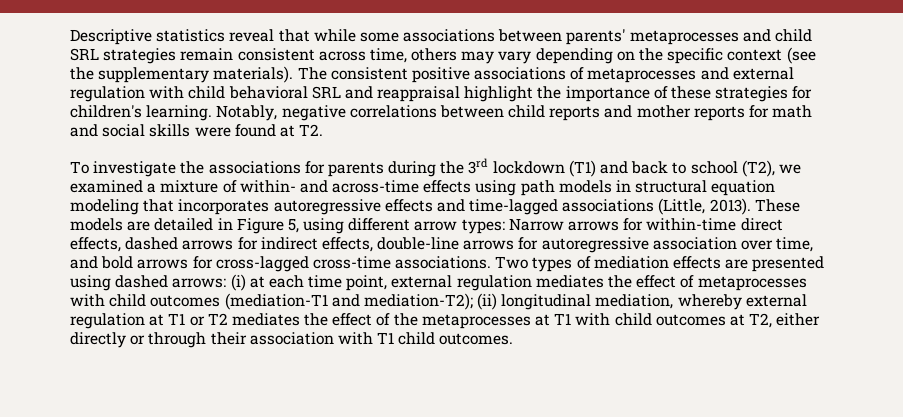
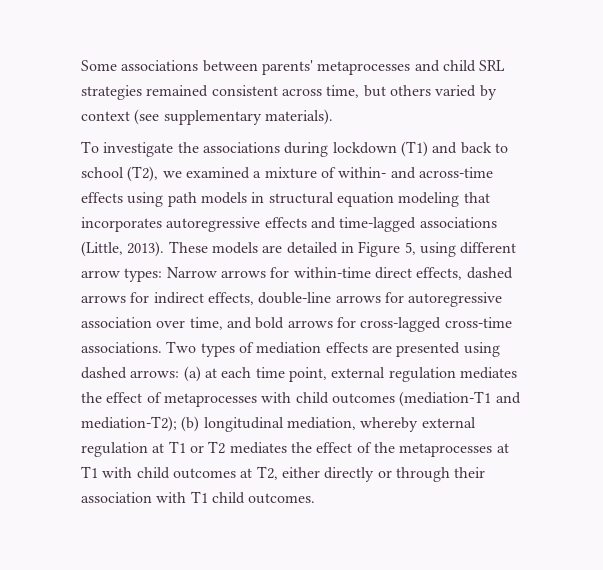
- Descriptive statistics reveal that while some associations between parents' metaprocesses and child SRL strategies remain consistent across time, others may vary depending on the specific context (see the supplementary materials). The consistent positive associations of metaprocesses and external regulation with child behavioral SRL and reappraisal highlight the importance of these strategies for children's learning. Notably, negative correlations between child reports and mother reports for math and social skills were found at T2.
+ Some associations between parents' metaprocesses and child SRL strategies remained consistent across time, but others varied by context (see supplementary materials).
- To investigate the associations for parents during the 3rd lockdown (T1) and back to school (T2), we examined a mixture of within- and across-time effects using path models in structural equation modeling that incorporates autoregressive effects and time-lagged associations (Little, 2013).
+ To investigate the associations during lockdown (T1) and back to school (T2), we examined a mixture of within- and across-time effects using path models in structural equation modeling that incorporates autoregressive effects and time-lagged associations (Little, 2013).
- Two types of mediation effects are presented using dashed arrows: (i) at each time point, external regulation mediates the effect of metaprocesses with child outcomes (mediation-T1 and mediation-T2); (ii) longitudinal mediation, whereby external regulation at T1 or T2 mediates the effect of the metaprocesses at T1 with child outcomes at T2, either directly or through their association with T1 child outcomes.
+ Two types of mediation effects are presented using dashed arrows: (a) at each time point, external regulation mediates the effect of metaprocesses with child outcomes (mediation-T1 and mediation-T2); (b) longitudinal mediation, whereby external regulation at T1 or T2 mediates the effect of the metaprocesses at T1 with child outcomes at T2, either directly or through their association with T1 child outcomes.

